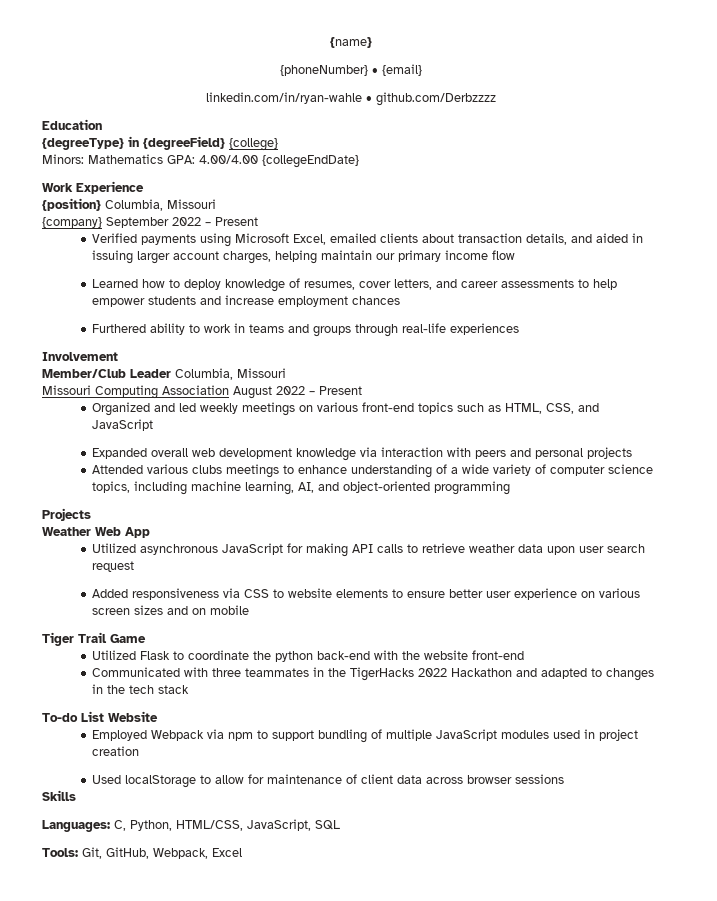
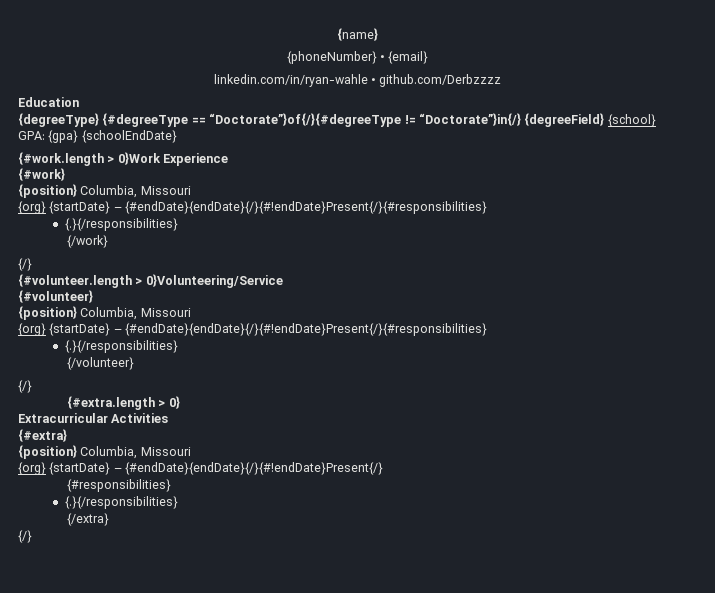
- {degreeType} in {degreeField} {college}
- Minors: Mathematics GPA: 4.00/4.00 {collegeEndDate}
- Work Experience
+ {degreeType} {#degreeType == “Doctorate”}of{/}{#degreeType != “Doctorate”}in{/} {degreeField} {school}
+ GPA: {gpa} {schoolEndDate}
+ {#work.length > 0}Work Experience
+ {#work}
  {position} Columbia, Missouri
- {company} September 2022 – Present
- Verified payments using Microsoft Excel, emailed clients about transaction details, and aided in issuing larger account charges, helping maintain our primary income flow
- Learned how to deploy knowledge of resumes, cover letters, and career assessments to help empower students and increase employment chances
- Furthered ability to work in teams and groups through real-life experiences
- Involvement
- Member/Club Leader Columbia, Missouri
- Missouri Computing Association August 2022 – Present
- Organized and led weekly meetings on various front-end topics such as HTML, CSS, and JavaScript
- Expanded overall web development knowledge via interaction with peers and personal projects
- Attended various clubs meetings to enhance understanding of a wide variety of computer science topics, including machine learning, AI, and object-oriented programming
- Projects
- Weather Web App
- Utilized asynchronous JavaScript for making API calls to retrieve weather data upon user search request
- Added responsiveness via CSS to website elements to ensure better user experience on various screen sizes and on mobile
- Tiger Trail Game
- Utilized Flask to coordinate the python back-end with the website front-end
- Communicated with three teammates in the TigerHacks 2022 Hackathon and adapted to changes in the tech stack
- To-do List Website
- Employed Webpack via npm to support bundling of multiple JavaScript modules used in project creation
- Used localStorage to allow for maintenance of client data across browser sessions
- Skills
- Languages: C, Python, HTML/CSS, JavaScript, SQL
- Tools: Git, GitHub, Webpack, Excel
+ {org} {startDate} – {#endDate}{endDate}{/}{#!endDate}Present{/}{#responsibilities}
+ {.}{/responsibilities}
+ {/work}
+ {/}
+ {#volunteer.length > 0}Volunteering/Service
+ {#volunteer}
+ {position} Columbia, Missouri
+ {org} {startDate} – {#endDate}{endDate}{/}{#!endDate}Present{/}{#responsibilities}
+ {.}{/responsibilities}
+ {/volunteer}
+ {/}
+ {#extra.length > 0}
+ Extracurricular Activities
+ {#extra}
+ {position} Columbia, Missouri
+ {org} {startDate} – {#endDate}{endDate}{/}{#!endDate}Present{/}
+ {#responsibilities}
+ {.}{/responsibilities}
+ {/extra}
+ {/}

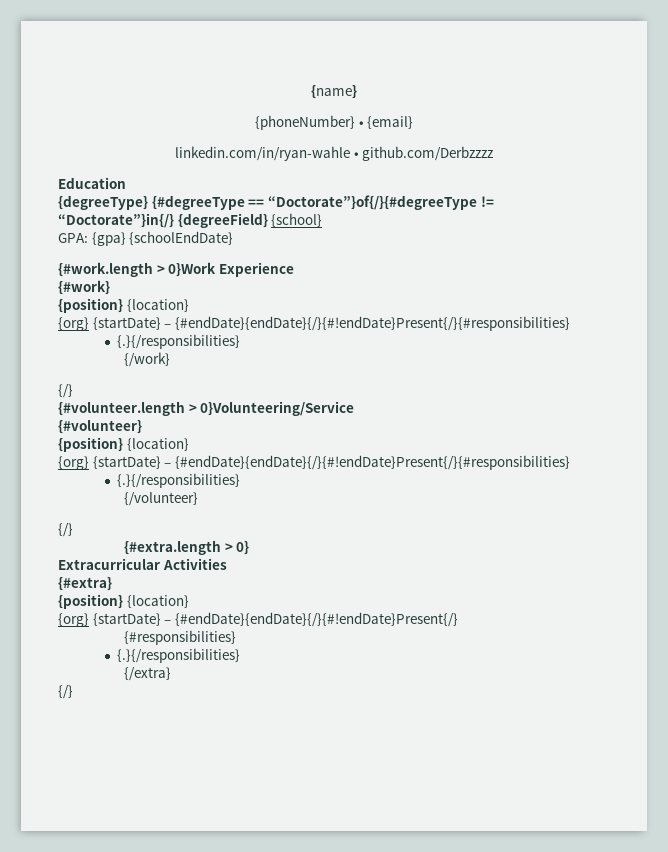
  {#work}
- {position} Columbia, Missouri
+ {position} {location}
  {#volunteer}
- {position} Columbia, Missouri
+ {position} {location}
  {#extra}
- {position} Columbia, Missouri
+ {position} {location}

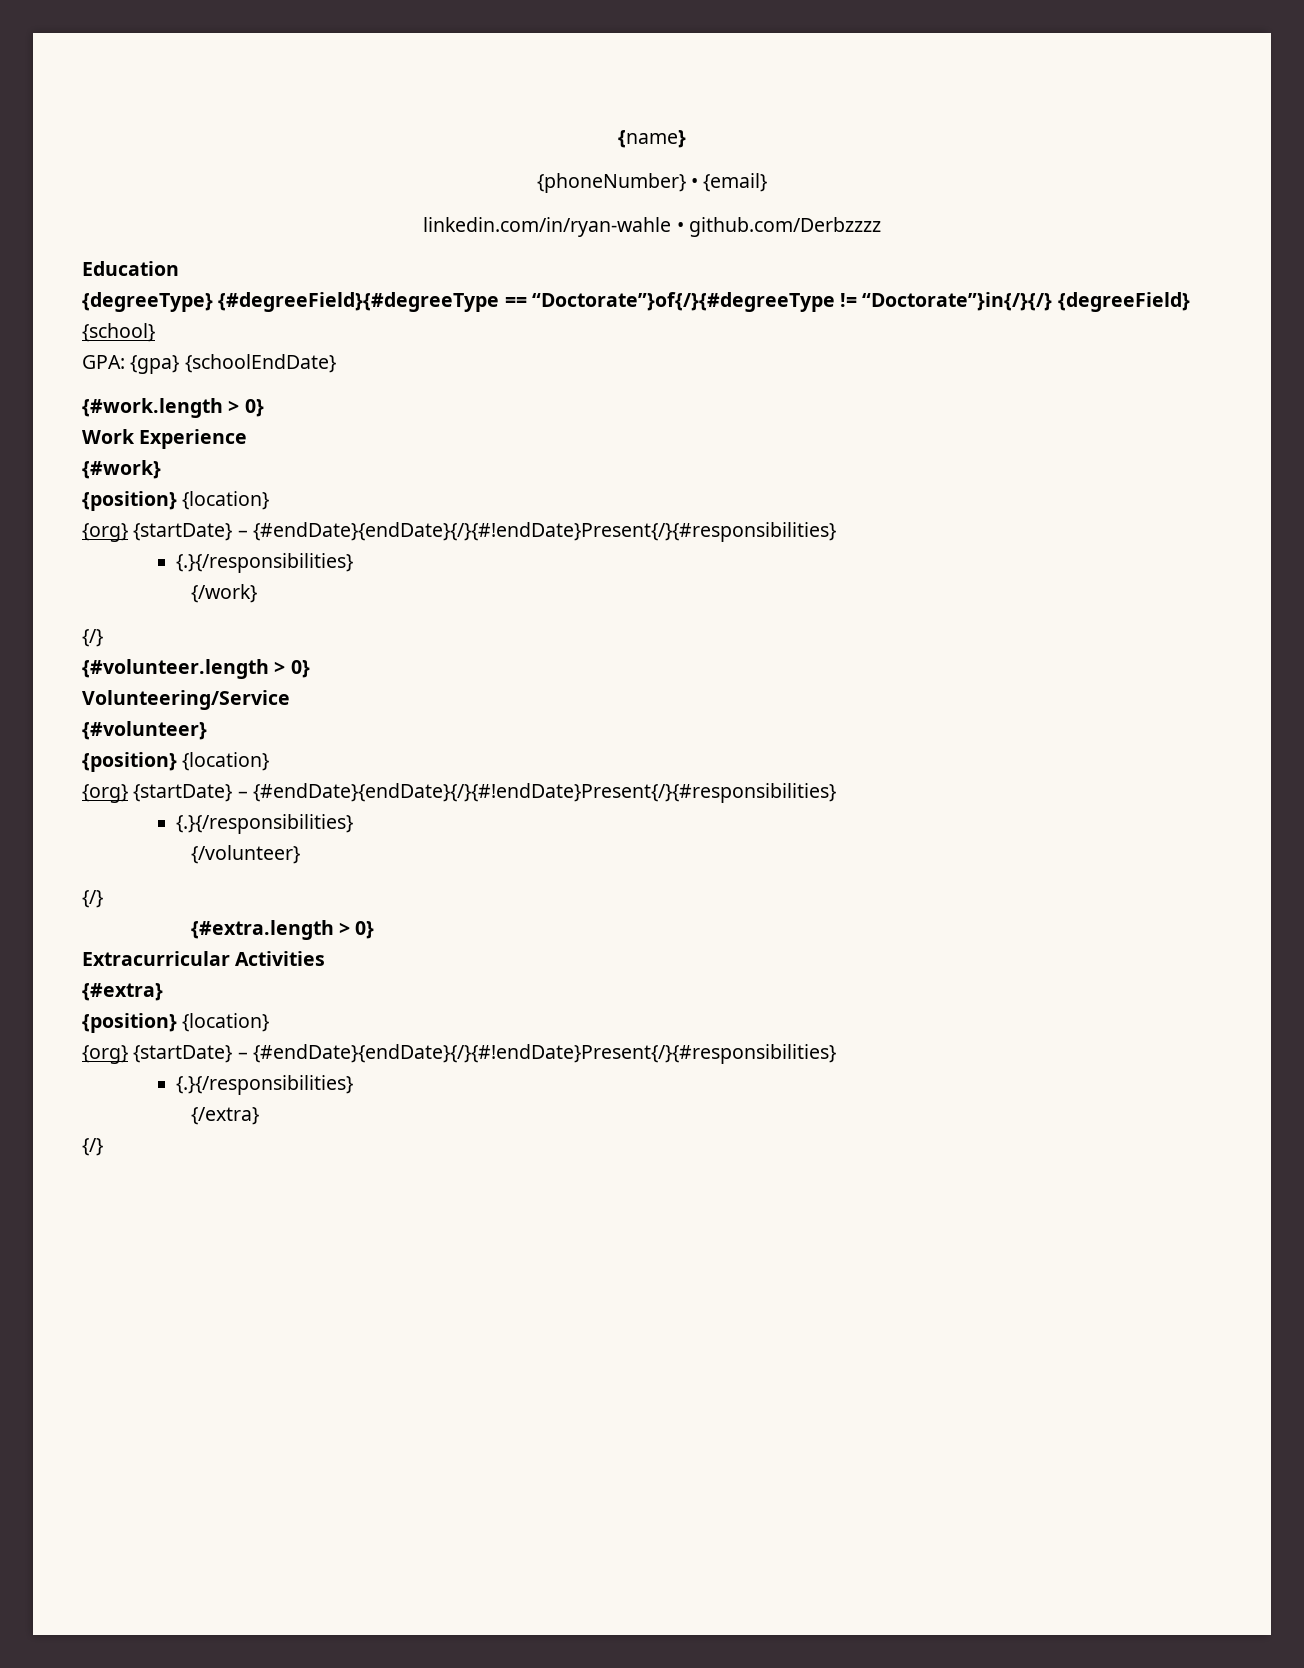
- {degreeType} {#degreeType == “Doctorate”}of{/}{#degreeType != “Doctorate”}in{/} {degreeField} {school}
+ {degreeType} {#degreeField}{#degreeType == “Doctorate”}of{/}{#degreeType != “Doctorate”}in{/}{/} {degreeField} {school}
- {#work.length > 0}Work Experience
+ {#work.length > 0}
+ Work Experience
- {#volunteer.length > 0}Volunteering/Service
+ {#volunteer.length > 0}
+ Volunteering/Service
  {#extra}
  {position} {location}
- {org} {startDate} – {#endDate}{endDate}{/}{#!endDate}Present{/}
- {#responsibilities}
+ {org} {startDate} – {#endDate}{endDate}{/}{#!endDate}Present{/}{#responsibilities}

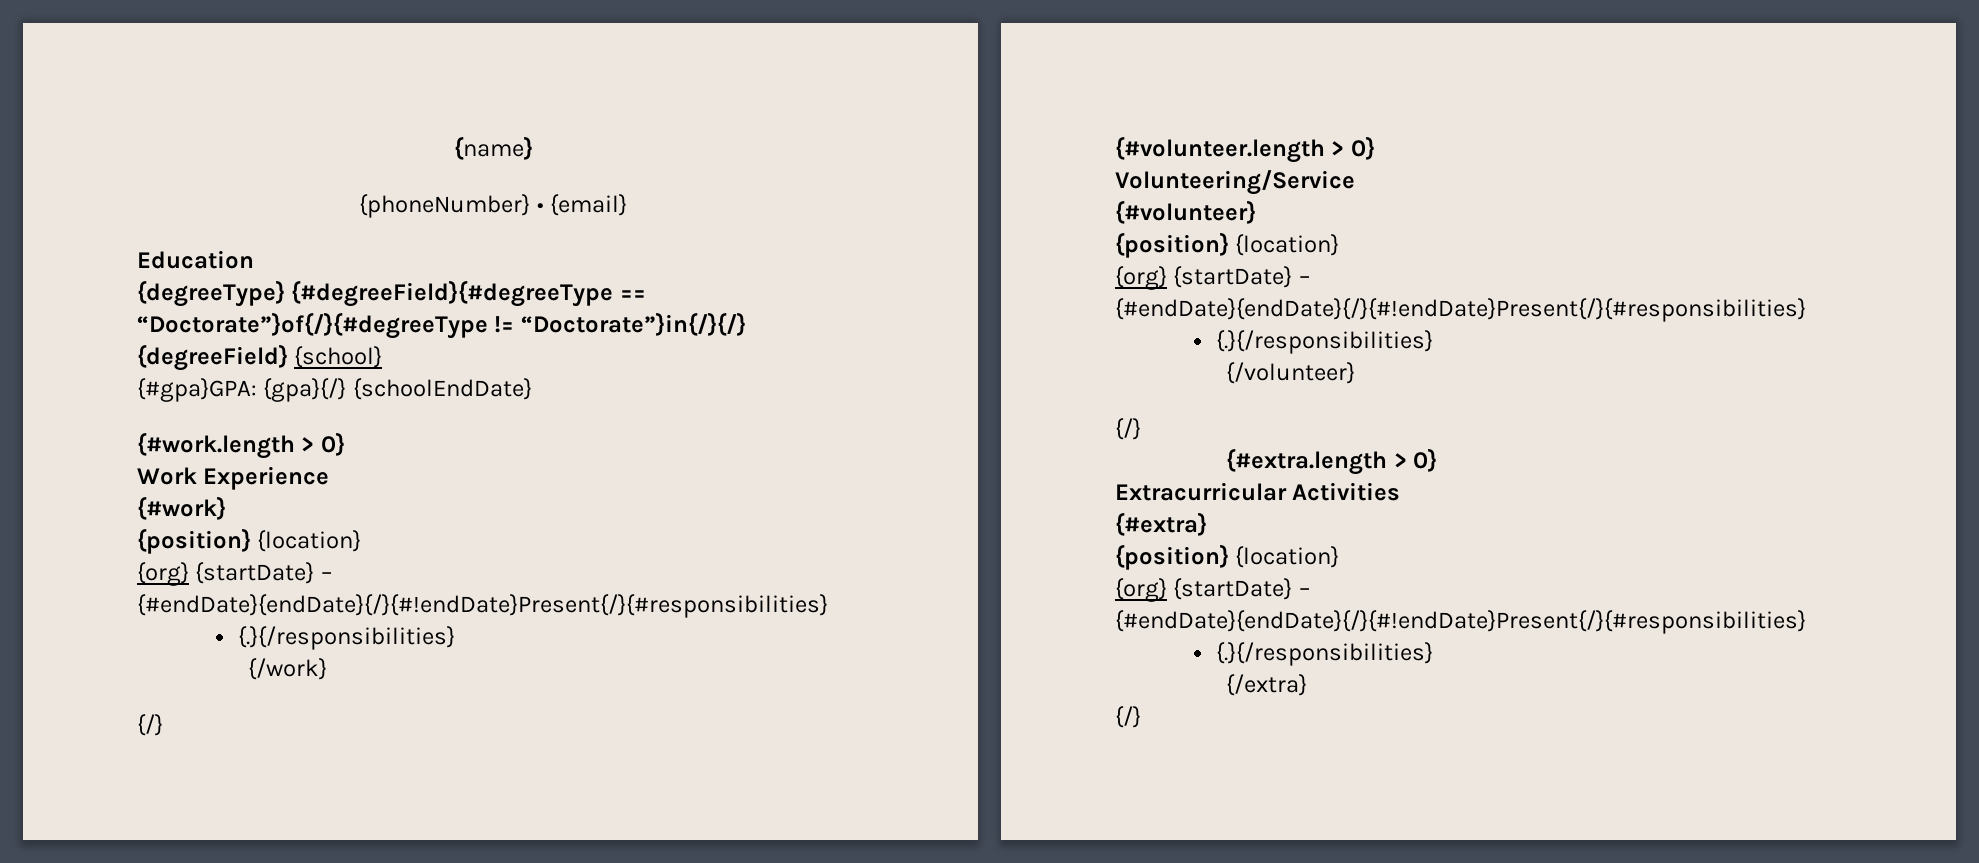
- linkedin.com/in/ryan-wahle • github.com/Derbzzzz
- GPA: {gpa} {schoolEndDate}
+ {#gpa}GPA: {gpa}{/} {schoolEndDate}

